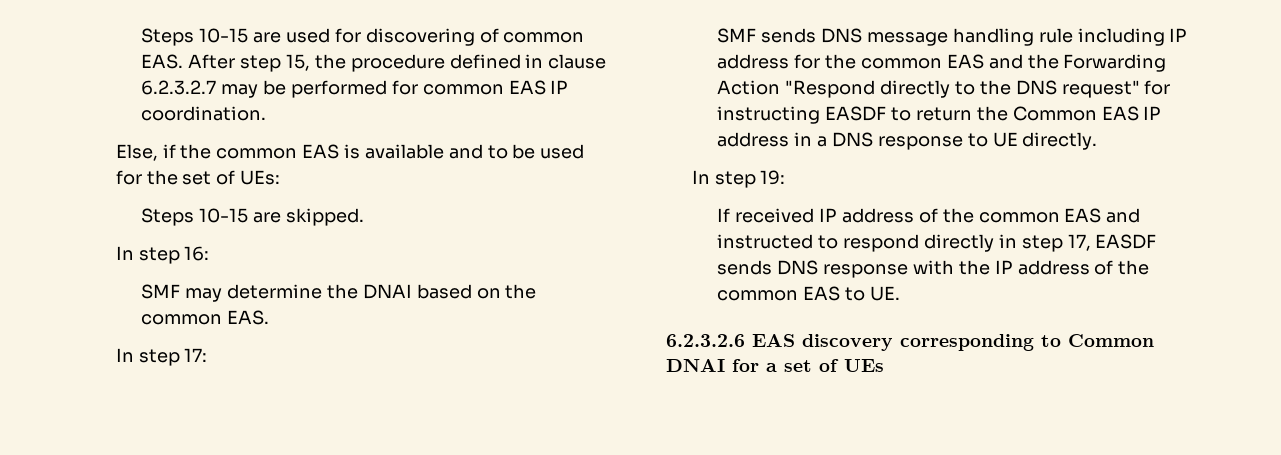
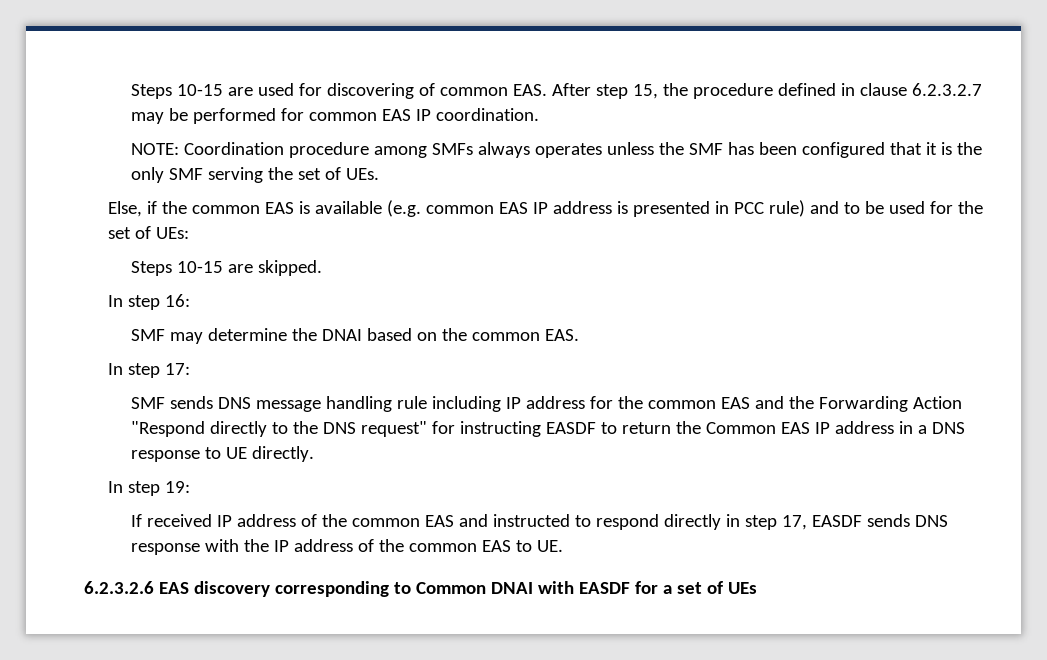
+ NOTE: Coordination procedure among SMFs always operates unless the SMF has been configured that it is the only SMF serving the set of UEs.
- Else, if the common EAS is available and to be used for the set of UEs:
+ Else, if the common EAS is available (e.g. common EAS IP address is presented in PCC rule) and to be used for the set of UEs:
- 6.2.3.2.6 EAS discovery corresponding to Common DNAI for a set of UEs
+ 6.2.3.2.6 EAS discovery corresponding to Common DNAI with EASDF for a set of UEs

